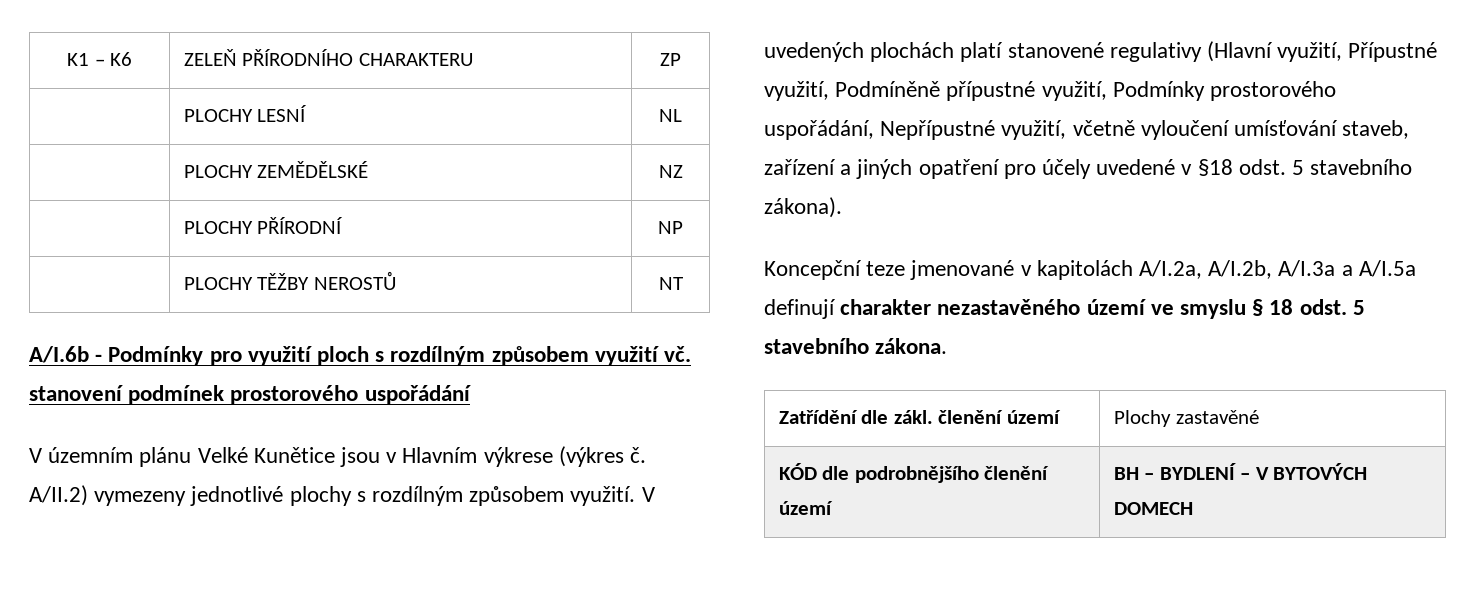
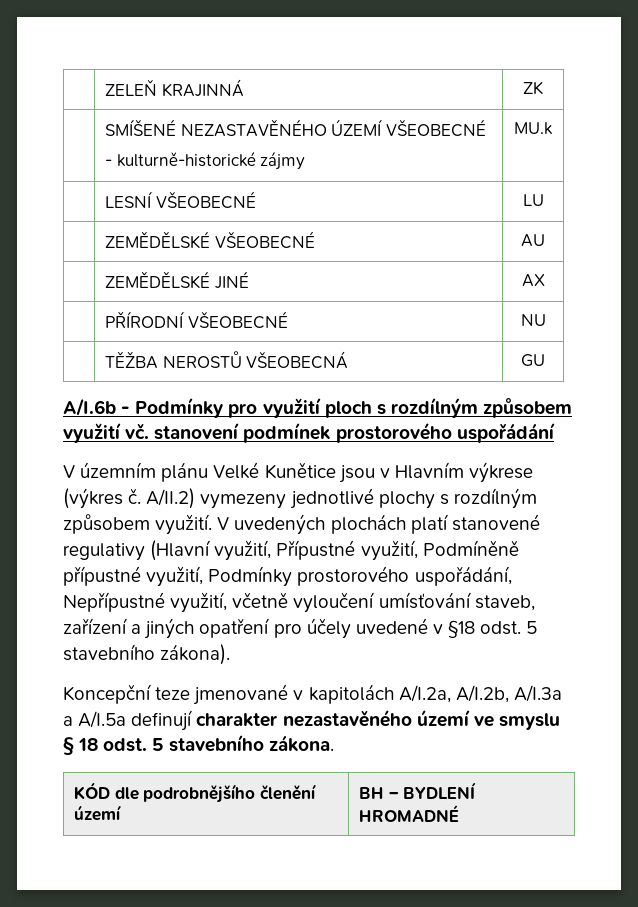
- K1 – K6 | ZELEŇ PŘÍRODNÍHO CHARAKTERU | ZP
- | PLOCHY LESNÍ | NL
- | PLOCHY ZEMĚDĚLSKÉ | NZ
- | PLOCHY PŘÍRODNÍ | NP
- | PLOCHY TĚŽBY NEROSTŮ | NT
+ | ZELEŇ KRAJINNÁ | ZK
+ | SMÍŠENÉ NEZASTAVĚNÉHO ÚZEMÍ VŠEOBECNÉ
+ - kulturně-historické zájmy | MU.k
+ | LESNÍ VŠEOBECNÉ | LU
+ | ZEMĚDĚLSKÉ VŠEOBECNÉ | AU
+ | ZEMĚDĚLSKÉ JINÉ | AX
+ | PŘÍRODNÍ VŠEOBECNÉ | NU
+ | TĚŽBA NEROSTŮ VŠEOBECNÁ | GU
- Zatřídění dle zákl. členění území | Plochy zastavěné
- KÓD dle podrobnějšího členění území | BH – BYDLENÍ – V BYTOVÝCH DOMECH
+ KÓD dle podrobnějšího členění území | BH – BYDLENÍ HROMADNÉ

